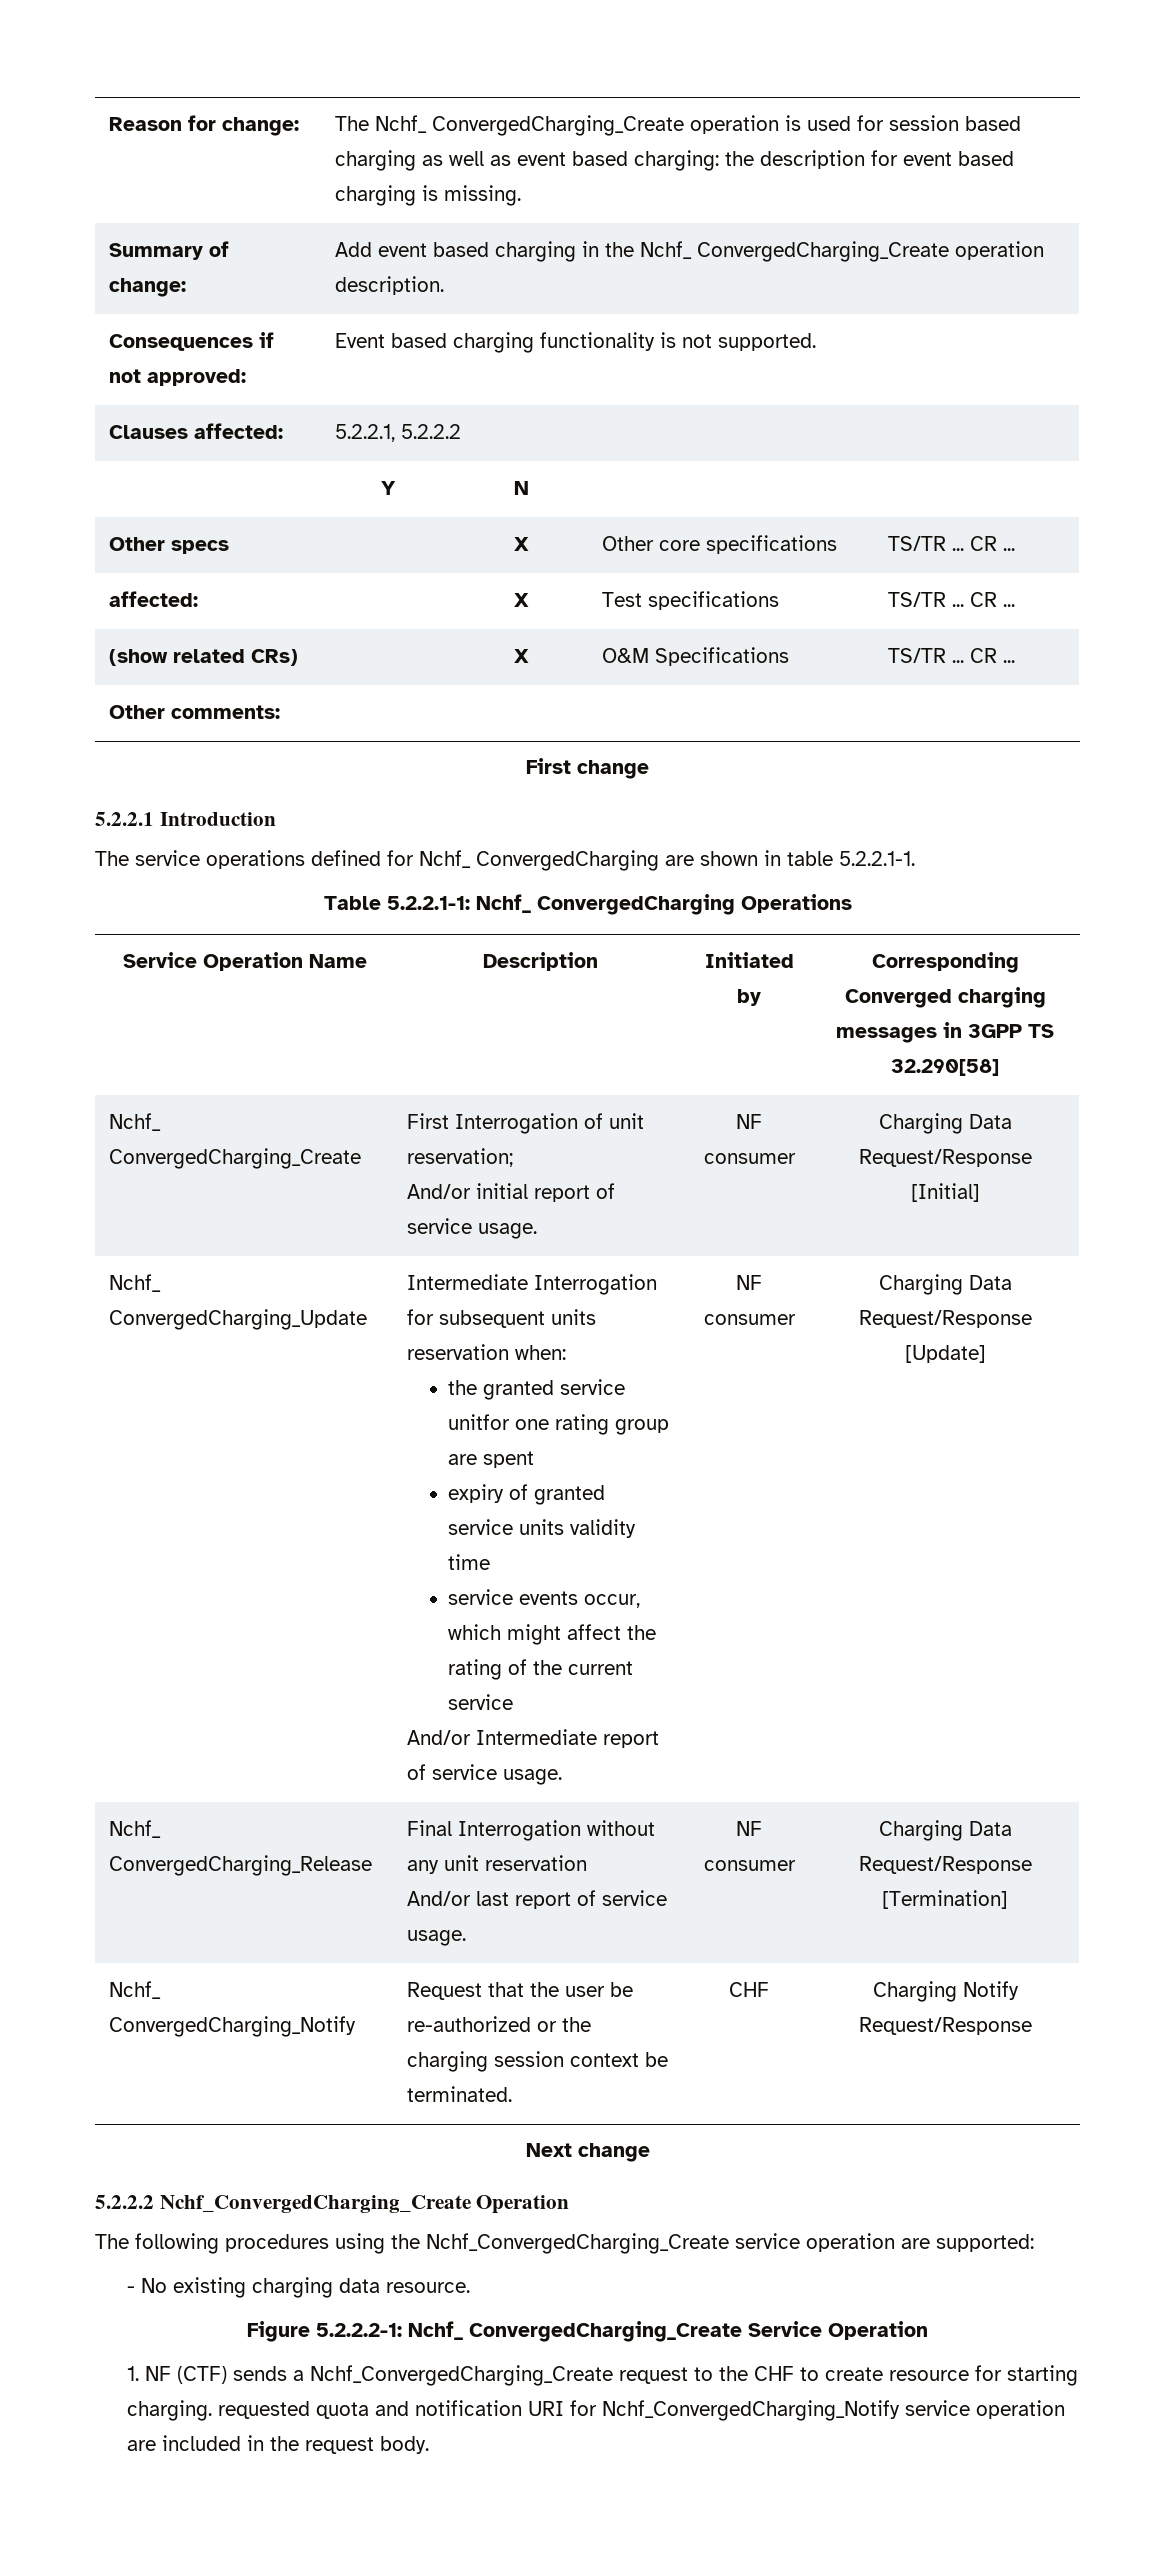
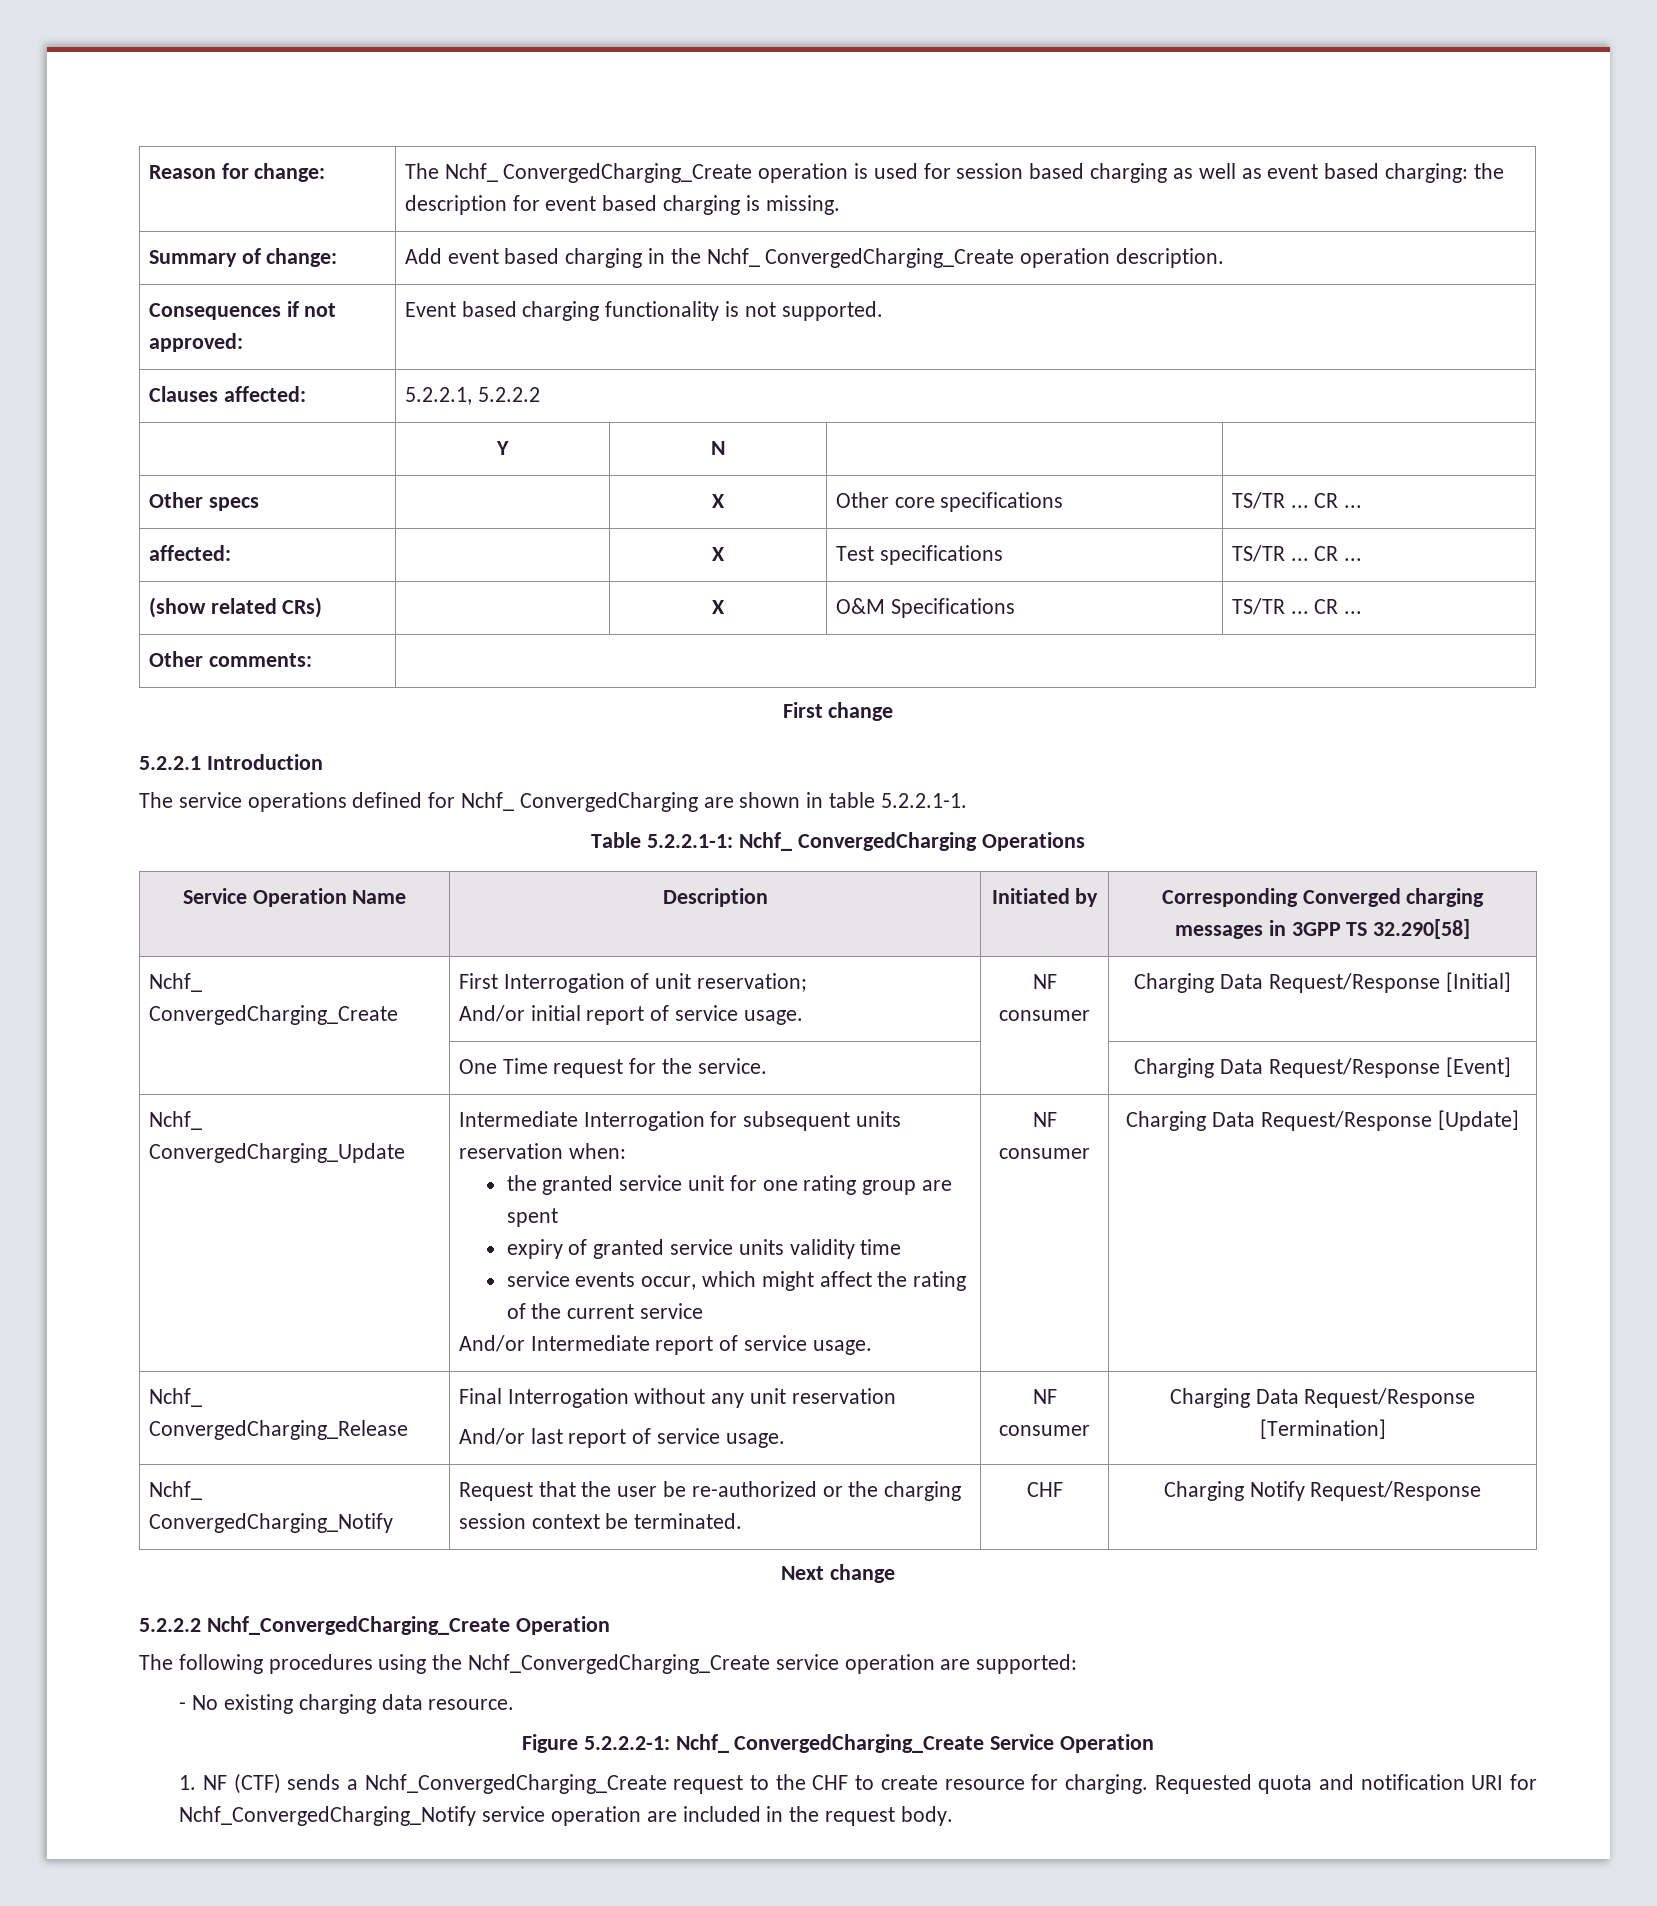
+ | One Time request for the service. | | Charging Data Request/Response [Event]
- the granted service unitfor one rating group are spent
+ the granted service unit for one rating group are spent
- 1. NF (CTF) sends a Nchf_ConvergedCharging_Create request to the CHF to create resource for starting charging. requested quota and notification URI for Nchf_ConvergedCharging_Notify service operation are included in the request body.
+ 1. NF (CTF) sends a Nchf_ConvergedCharging_Create request to the CHF to create resource for charging. Requested quota and notification URI for Nchf_ConvergedCharging_Notify service operation are included in the request body.

